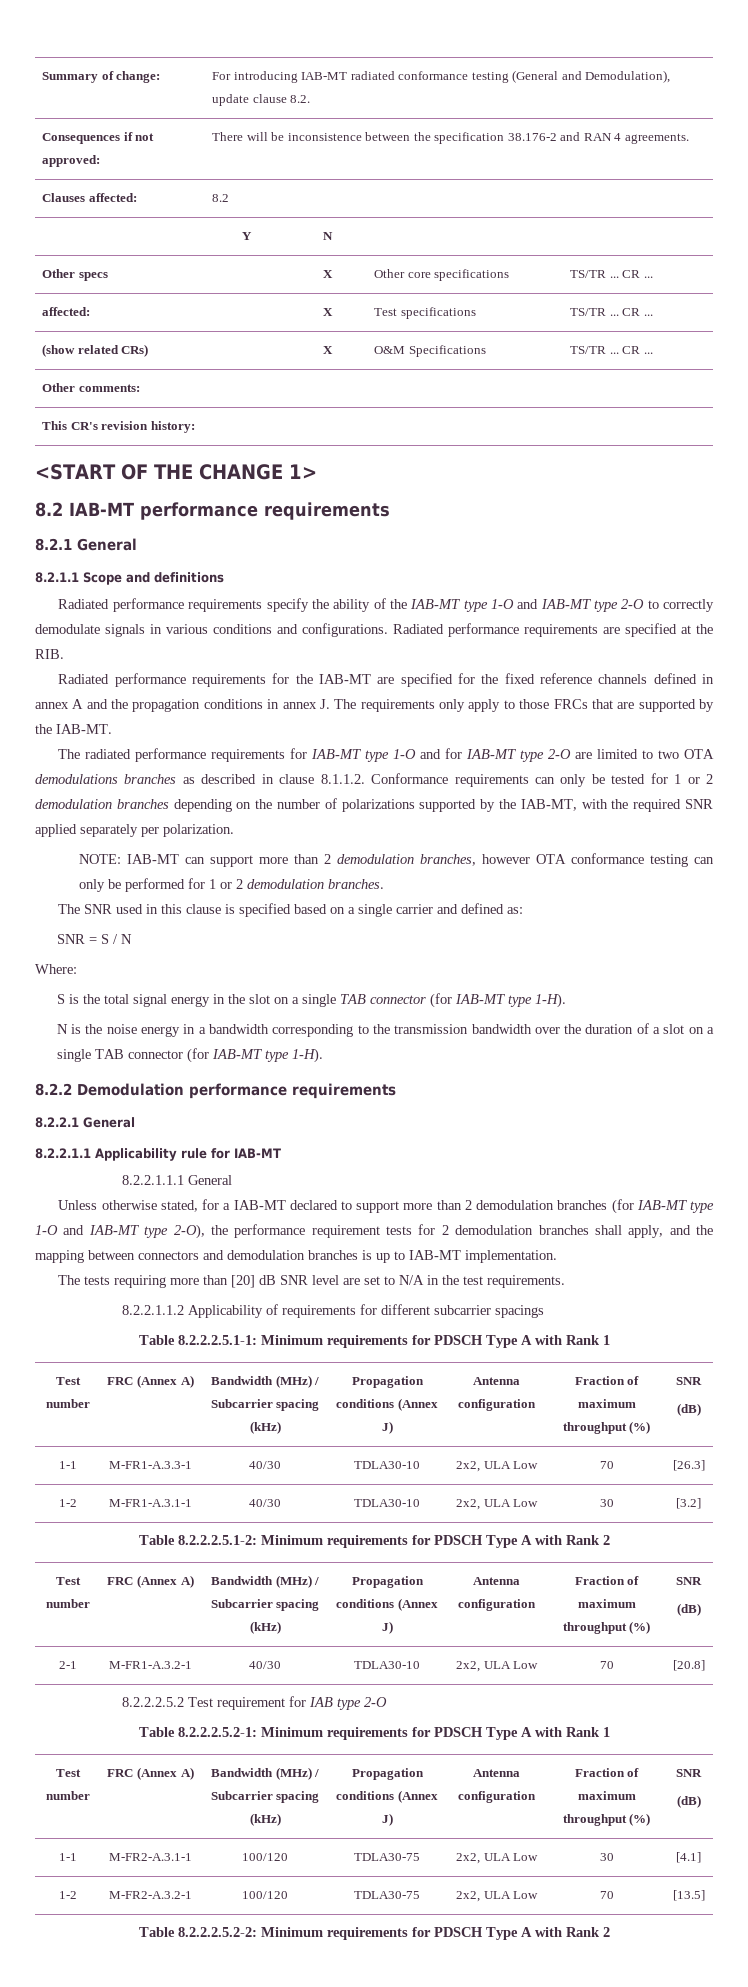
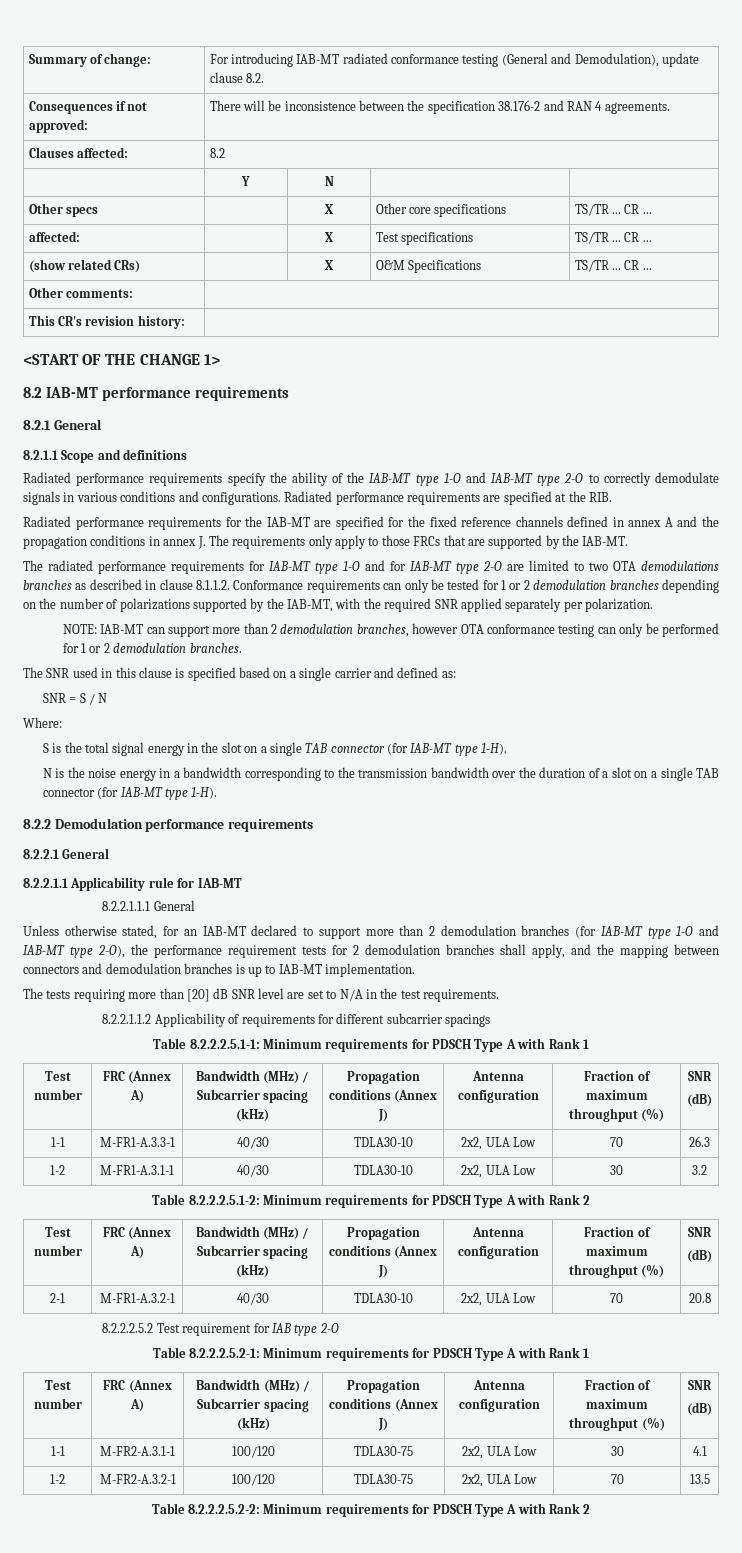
- Unless otherwise stated, for a IAB-MT declared to support more than 2 demodulation branches (for IAB-MT type 1-O and IAB-MT type 2-O), the performance requirement tests for 2 demodulation branches shall apply, and the mapping between connectors and demodulation branches is up to IAB-MT implementation.
+ Unless otherwise stated, for an IAB-MT declared to support more than 2 demodulation branches (for IAB-MT type 1-O and IAB-MT type 2-O), the performance requirement tests for 2 demodulation branches shall apply, and the mapping between connectors and demodulation branches is up to IAB-MT implementation.
- 1-1 | M-FR1-A.3.3-1 | 40/30 | TDLA30-10 | 2x2, ULA Low | 70 | [26.3]
+ 1-1 | M-FR1-A.3.3-1 | 40/30 | TDLA30-10 | 2x2, ULA Low | 70 | 26.3
- 1-2 | M-FR1-A.3.1-1 | 40/30 | TDLA30-10 | 2x2, ULA Low | 30 | [3.2]
+ 1-2 | M-FR1-A.3.1-1 | 40/30 | TDLA30-10 | 2x2, ULA Low | 30 | 3.2
- 2-1 | M-FR1-A.3.2-1 | 40/30 | TDLA30-10 | 2x2, ULA Low | 70 | [20.8]
+ 2-1 | M-FR1-A.3.2-1 | 40/30 | TDLA30-10 | 2x2, ULA Low | 70 | 20.8
- 1-1 | M-FR2-A.3.1-1 | 100/120 | TDLA30-75 | 2x2, ULA Low | 30 | [4.1]
+ 1-1 | M-FR2-A.3.1-1 | 100/120 | TDLA30-75 | 2x2, ULA Low | 30 | 4.1
- 1-2 | M-FR2-A.3.2-1 | 100/120 | TDLA30-75 | 2x2, ULA Low | 70 | [13.5]
+ 1-2 | M-FR2-A.3.2-1 | 100/120 | TDLA30-75 | 2x2, ULA Low | 70 | 13.5

